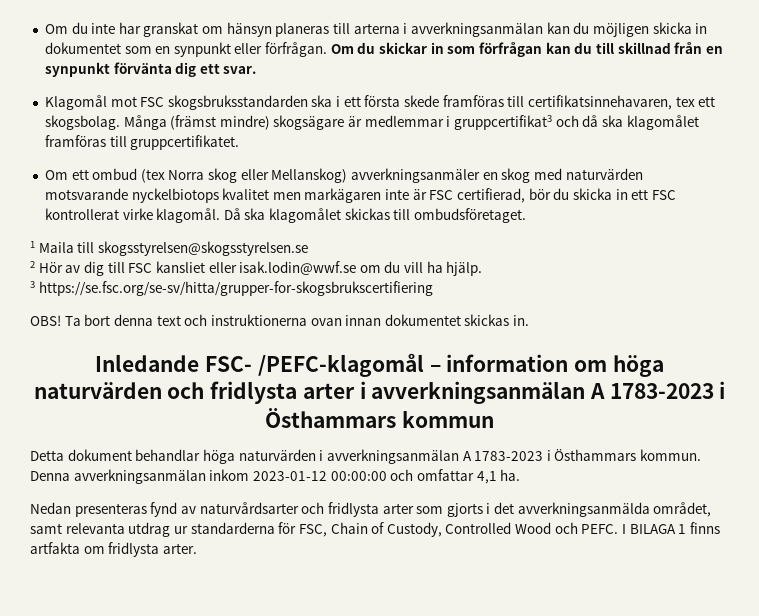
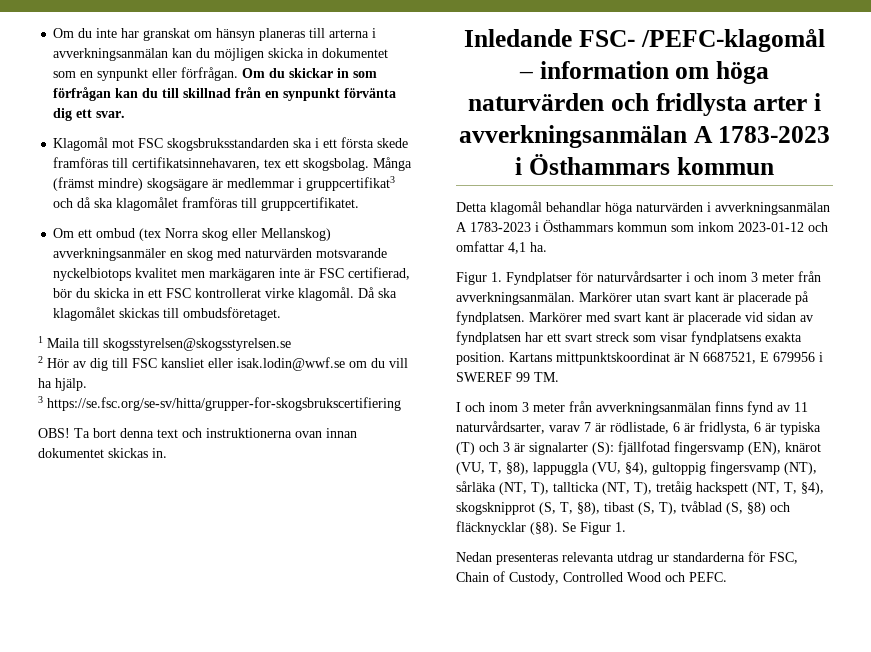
- Detta dokument behandlar höga naturvärden i avverkningsanmälan A 1783-2023 i Östhammars kommun. Denna avverkningsanmälan inkom 2023-01-12 00:00:00 och omfattar 4,1 ha.
+ Detta klagomål behandlar höga naturvärden i avverkningsanmälan A 1783-2023 i Östhammars kommun som inkom 2023-01-12 och omfattar 4,1 ha.
- Nedan presenteras fynd av naturvårdsarter och fridlysta arter som gjorts i det avverkningsanmälda området, samt relevanta utdrag ur standarderna för FSC, Chain of Custody, Controlled Wood och PEFC. I BILAGA 1 finns artfakta om fridlysta arter.
+ Figur 1. Fyndplatser för naturvårdsarter i och inom 3 meter från avverkningsanmälan. Markörer utan svart kant är placerade på fyndplatsen. Markörer med svart kant är placerade vid sidan av fyndplatsen har ett svart streck som visar fyndplatsens exakta position. Kartans mittpunktskoordinat är N 6687521, E 679956 i SWEREF 99 TM.
+ I och inom 3 meter från avverkningsanmälan finns fynd av 11 naturvårdsarter, varav 7 är rödlistade, 6 är fridlysta, 6 är typiska (T) och 3 är signalarter (S): fjällfotad fingersvamp (EN), knärot (VU, T, §8), lappuggla (VU, §4), gultoppig fingersvamp (NT), sårläka (NT, T), tallticka (NT, T), tretåig hackspett (NT, T, §4), skogsknipprot (S, T, §8), tibast (S, T), tvåblad (S, §8) och fläcknycklar (§8). Se Figur 1.
+ Nedan presenteras relevanta utdrag ur standarderna för FSC, Chain of Custody, Controlled Wood och PEFC.

